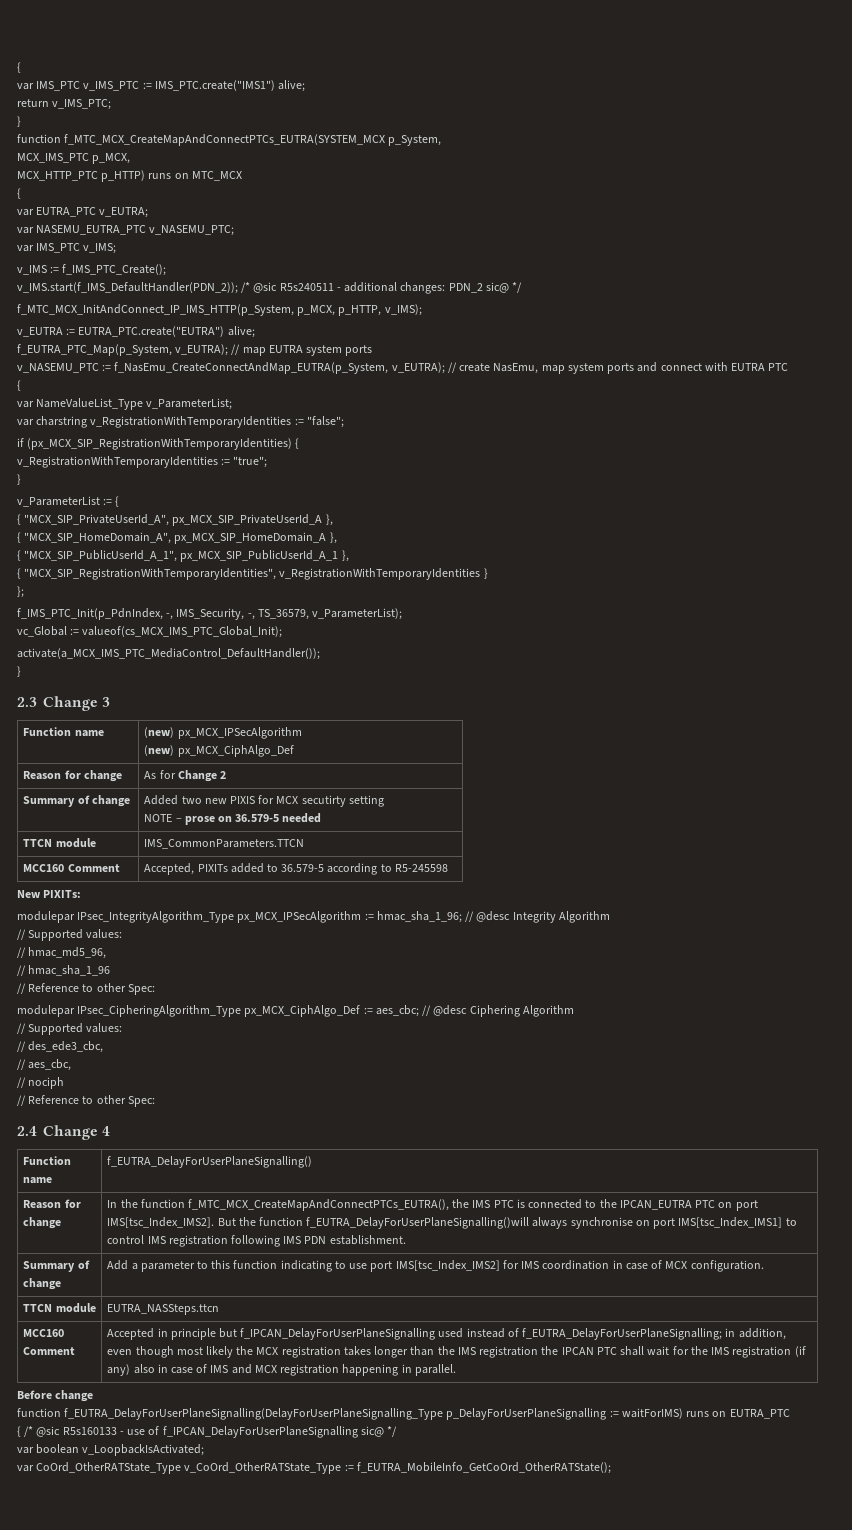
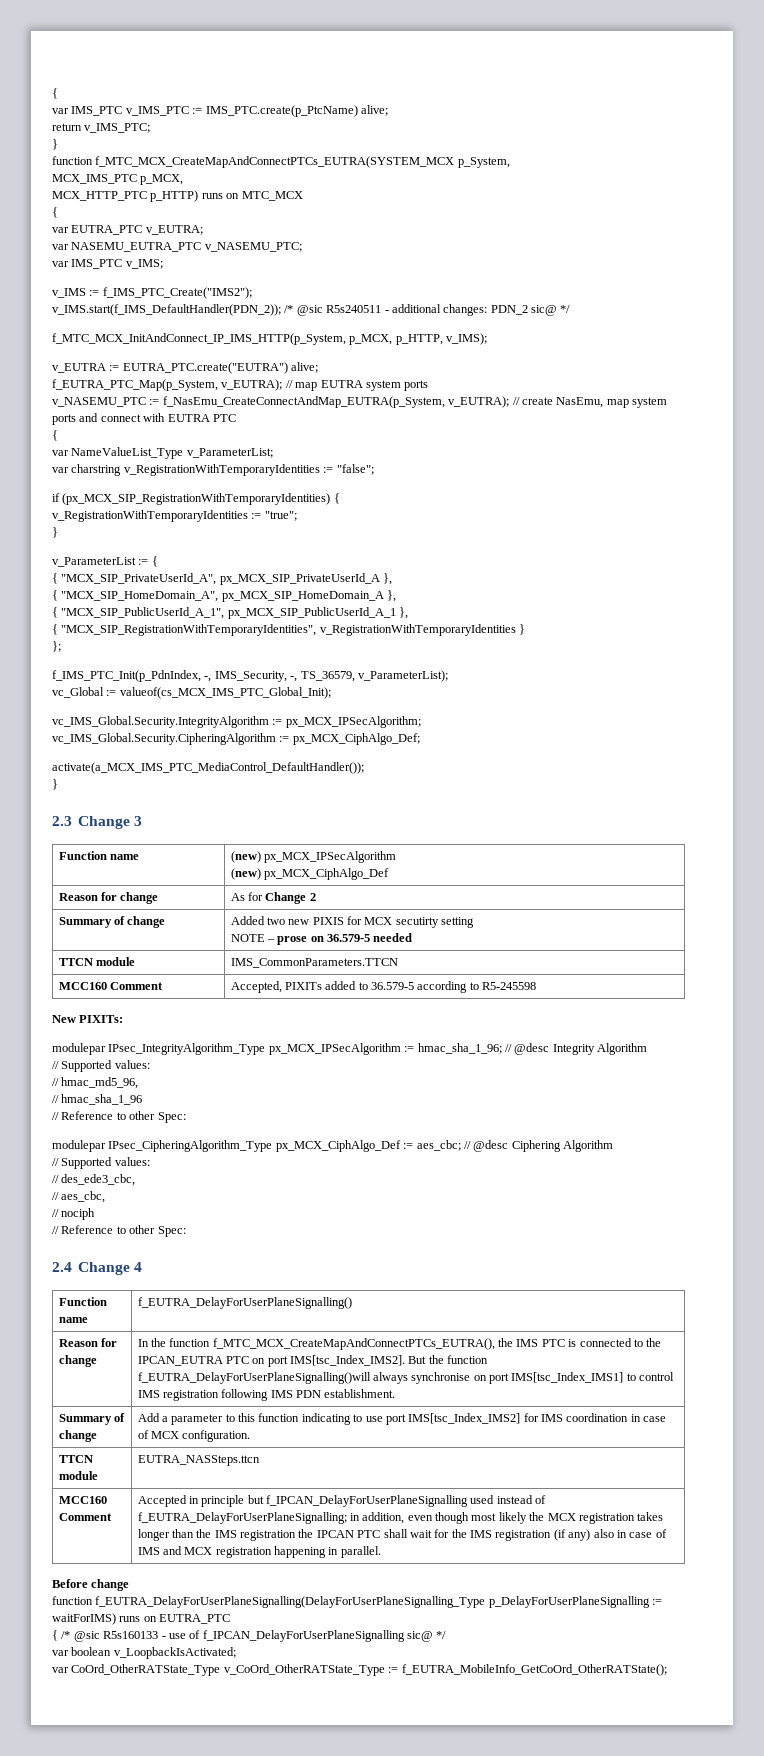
- var IMS_PTC v_IMS_PTC := IMS_PTC.create("IMS1") alive;
+ var IMS_PTC v_IMS_PTC := IMS_PTC.create(p_PtcName) alive;
- v_IMS := f_IMS_PTC_Create();
+ v_IMS := f_IMS_PTC_Create("IMS2");
+ vc_IMS_Global.Security.IntegrityAlgorithm := px_MCX_IPSecAlgorithm;
+ vc_IMS_Global.Security.CipheringAlgorithm := px_MCX_CiphAlgo_Def;

